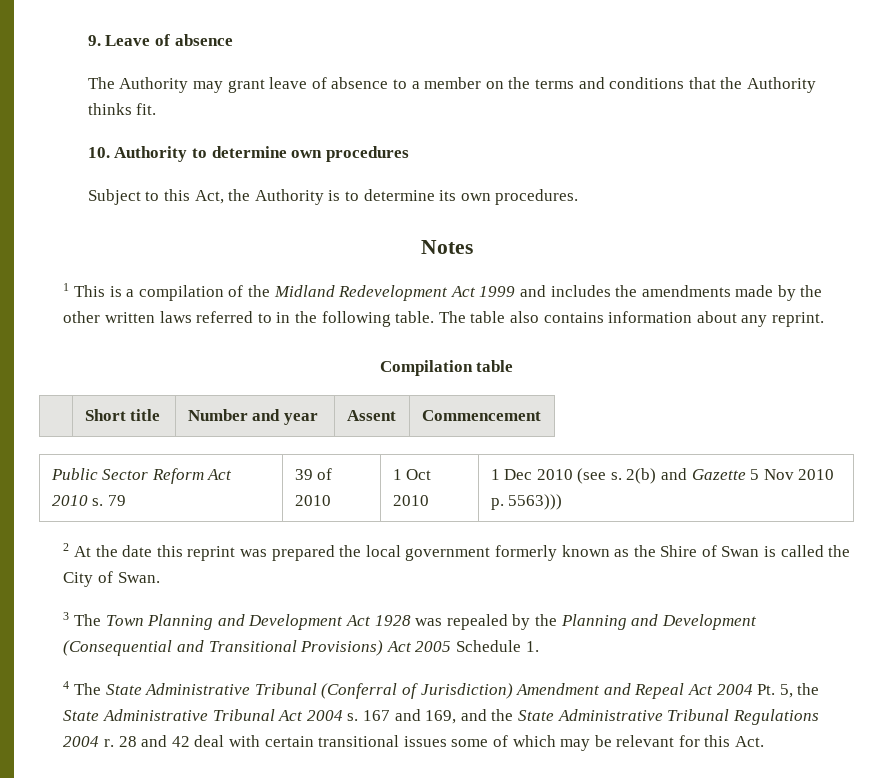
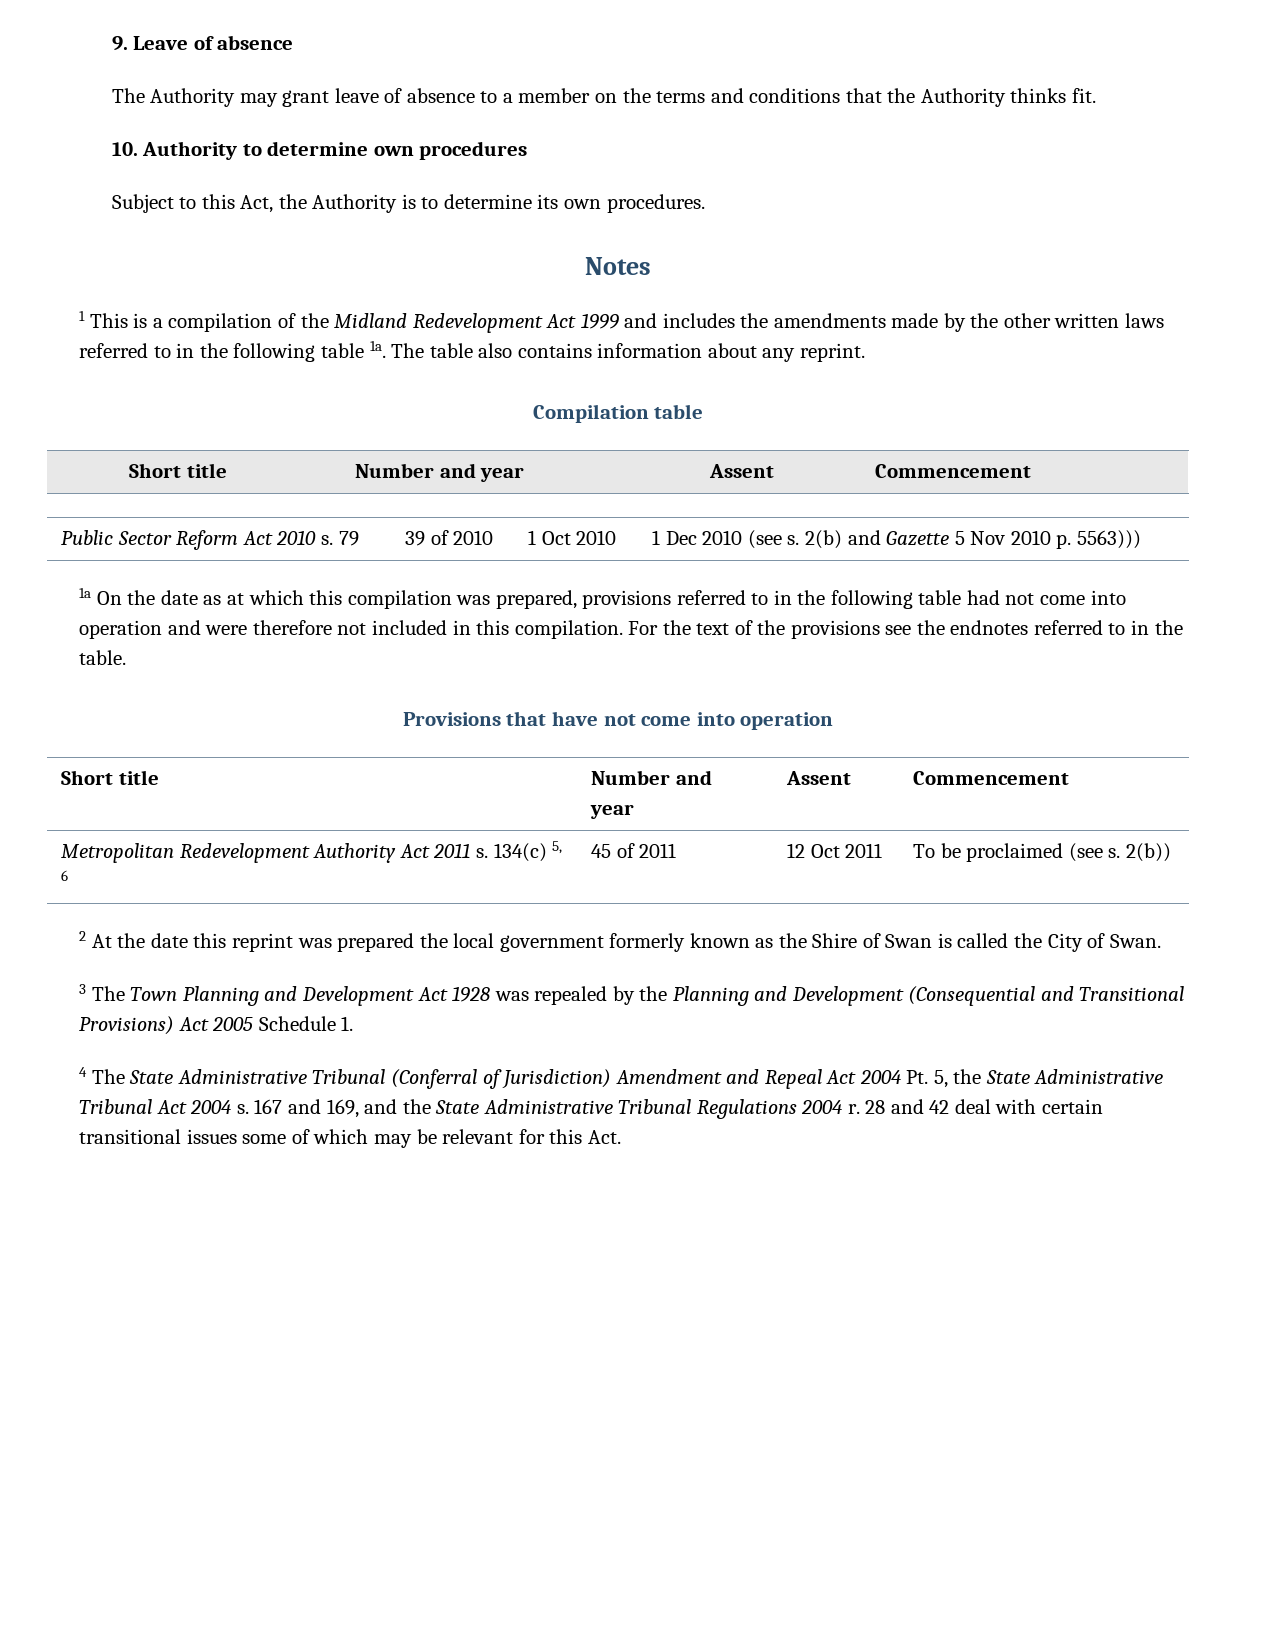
- 1 This is a compilation of the Midland Redevelopment Act 1999 and includes the amendments made by the other written laws referred to in the following table.
+ 1 This is a compilation of the Midland Redevelopment Act 1999 and includes the amendments made by the other written laws referred to in the following table 1a.
+ 1a On the date as at which this compilation was prepared, provisions referred to in the following table had not come into operation and were therefore not included in this compilation. For the text of the provisions see the endnotes referred to in the table.
+ Provisions that have not come into operation
+ Short title | Number and year | Assent | Commencement
+ Metropolitan Redevelopment Authority Act 2011 s. 134(c) 5, 6 | 45 of 2011 | 12 Oct 2011 | To be proclaimed (see s. 2(b))

